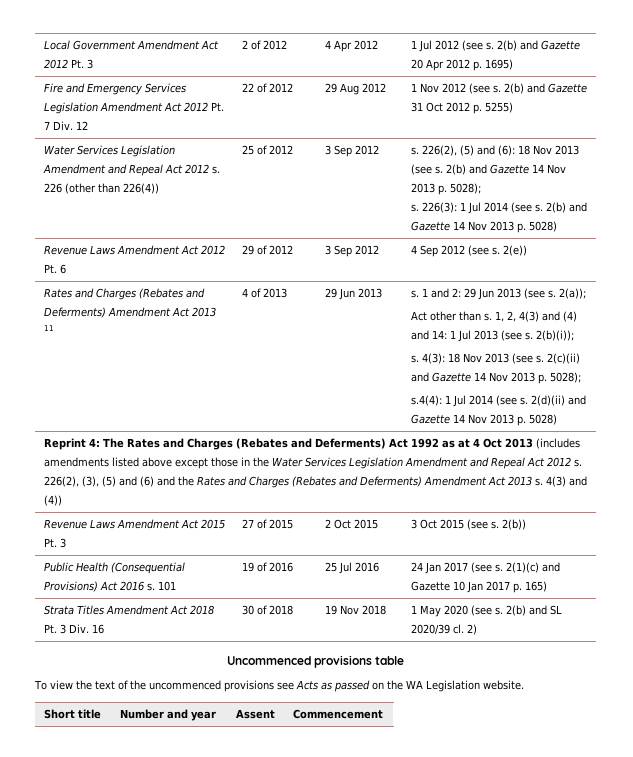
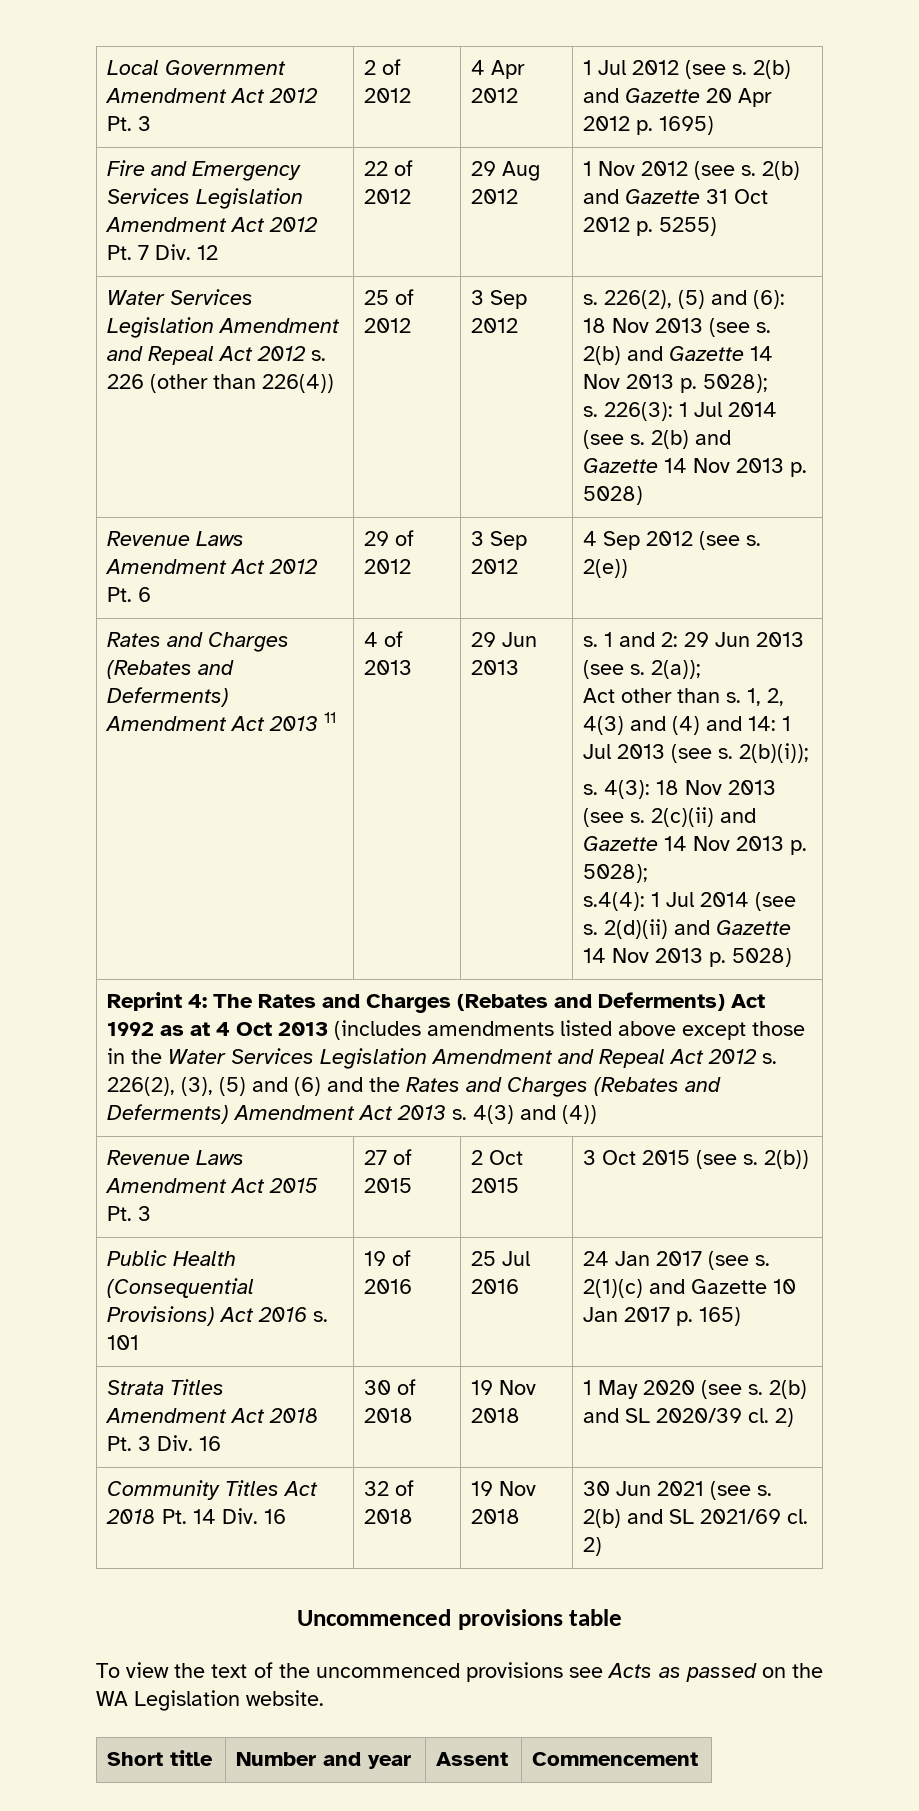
+ Community Titles Act 2018 Pt. 14 Div. 16 | 32 of 2018 | 19 Nov 2018 | 30 Jun 2021 (see s. 2(b) and SL 2021/69 cl. 2)

